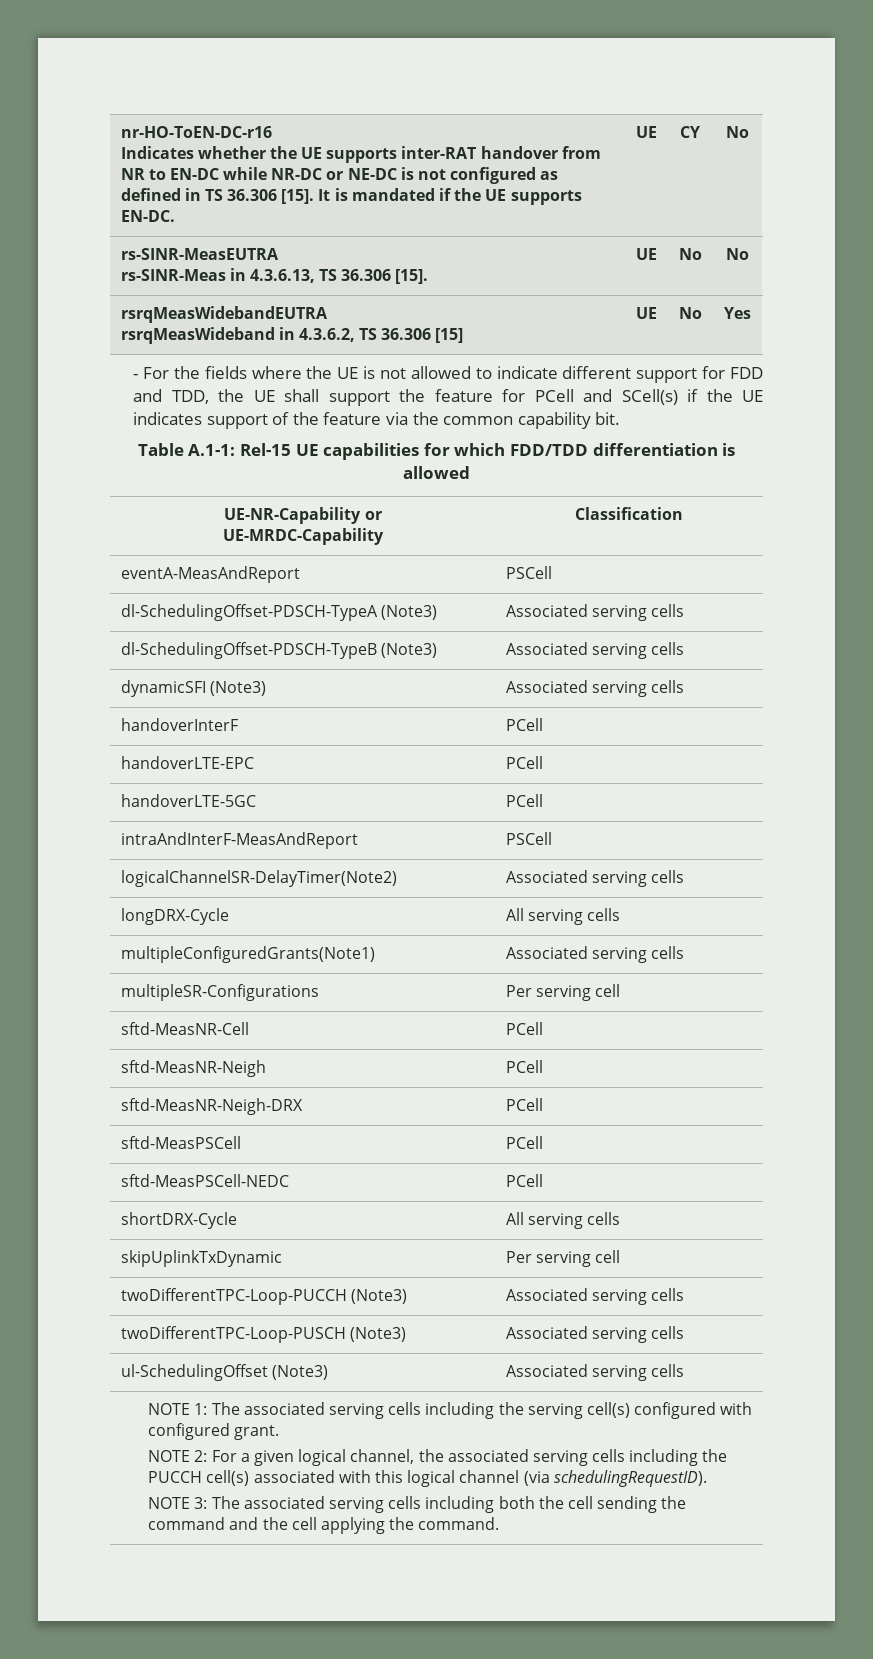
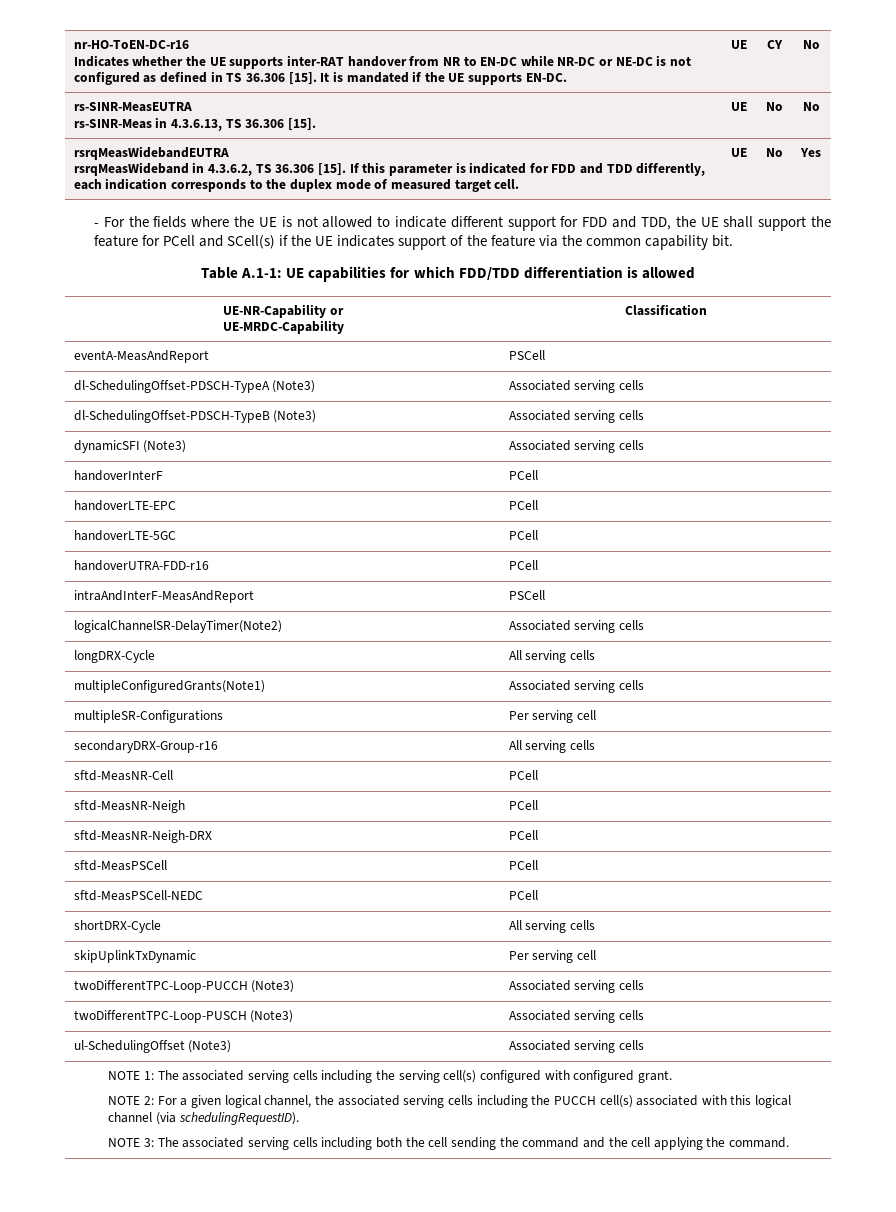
  rsrqMeasWidebandEUTRA
- rsrqMeasWideband in 4.3.6.2, TS 36.306 [15] | UE | No | Yes
+ rsrqMeasWideband in 4.3.6.2, TS 36.306 [15]. If this parameter is indicated for FDD and TDD differently, each indication corresponds to the duplex mode of measured target cell. | UE | No | Yes
- Table A.1-1: Rel-15 UE capabilities for which FDD/TDD differentiation is allowed
+ Table A.1-1: UE capabilities for which FDD/TDD differentiation is allowed
+ handoverUTRA-FDD-r16 | PCell
+ secondaryDRX-Group-r16 | All serving cells

